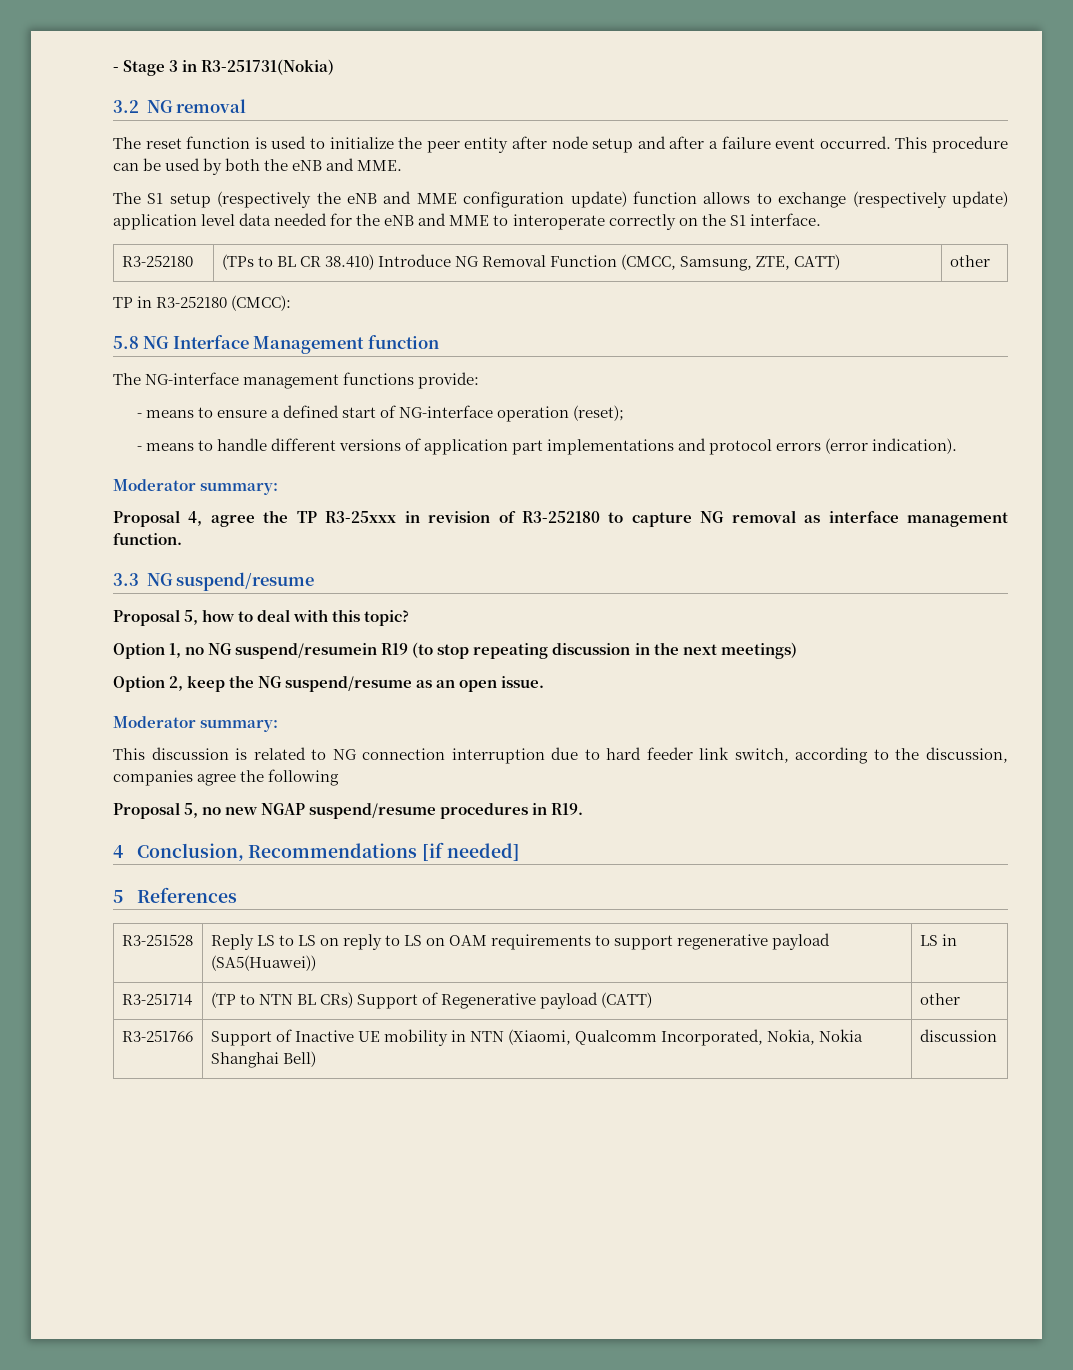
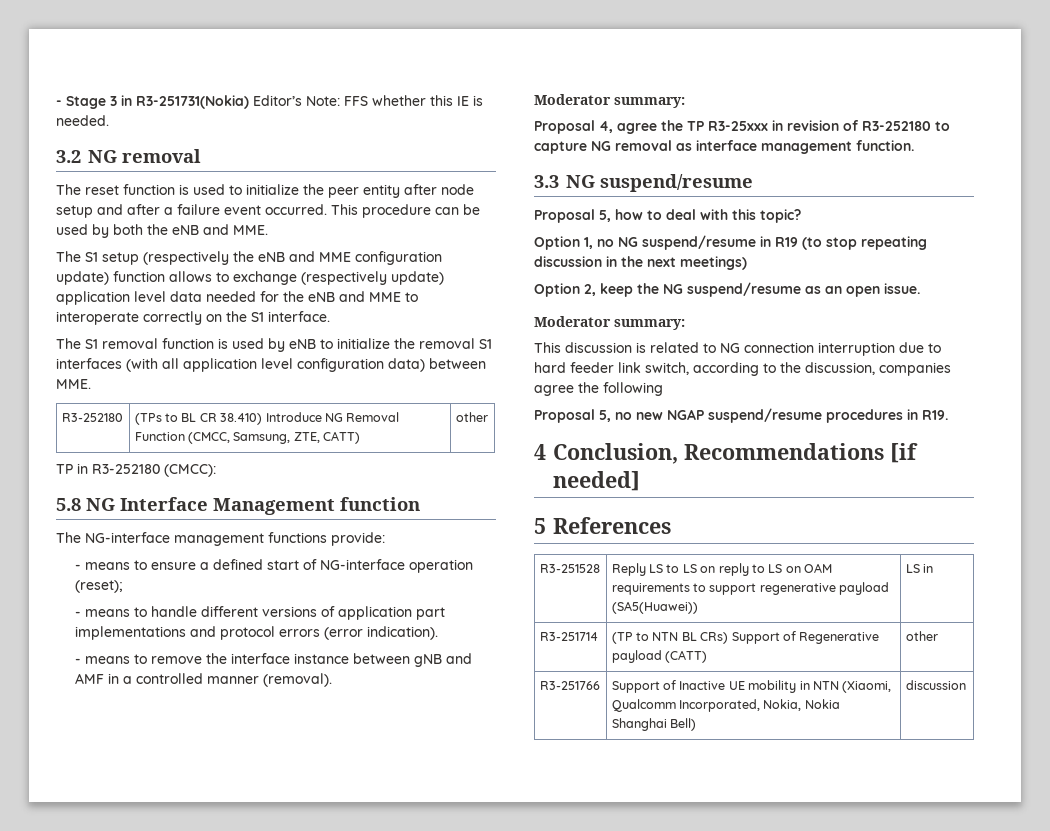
- - Stage 3 in R3-251731(Nokia)
+ - Stage 3 in R3-251731(Nokia) Editor’s Note: FFS whether this IE is needed.
+ The S1 removal function is used by eNB to initialize the removal S1 interfaces (with all application level configuration data) between MME.
+ - means to remove the interface instance between gNB and AMF in a controlled manner (removal).
- Option 1, no NG suspend/resumein R19 (to stop repeating discussion in the next meetings)
+ Option 1, no NG suspend/resume in R19 (to stop repeating discussion in the next meetings)

